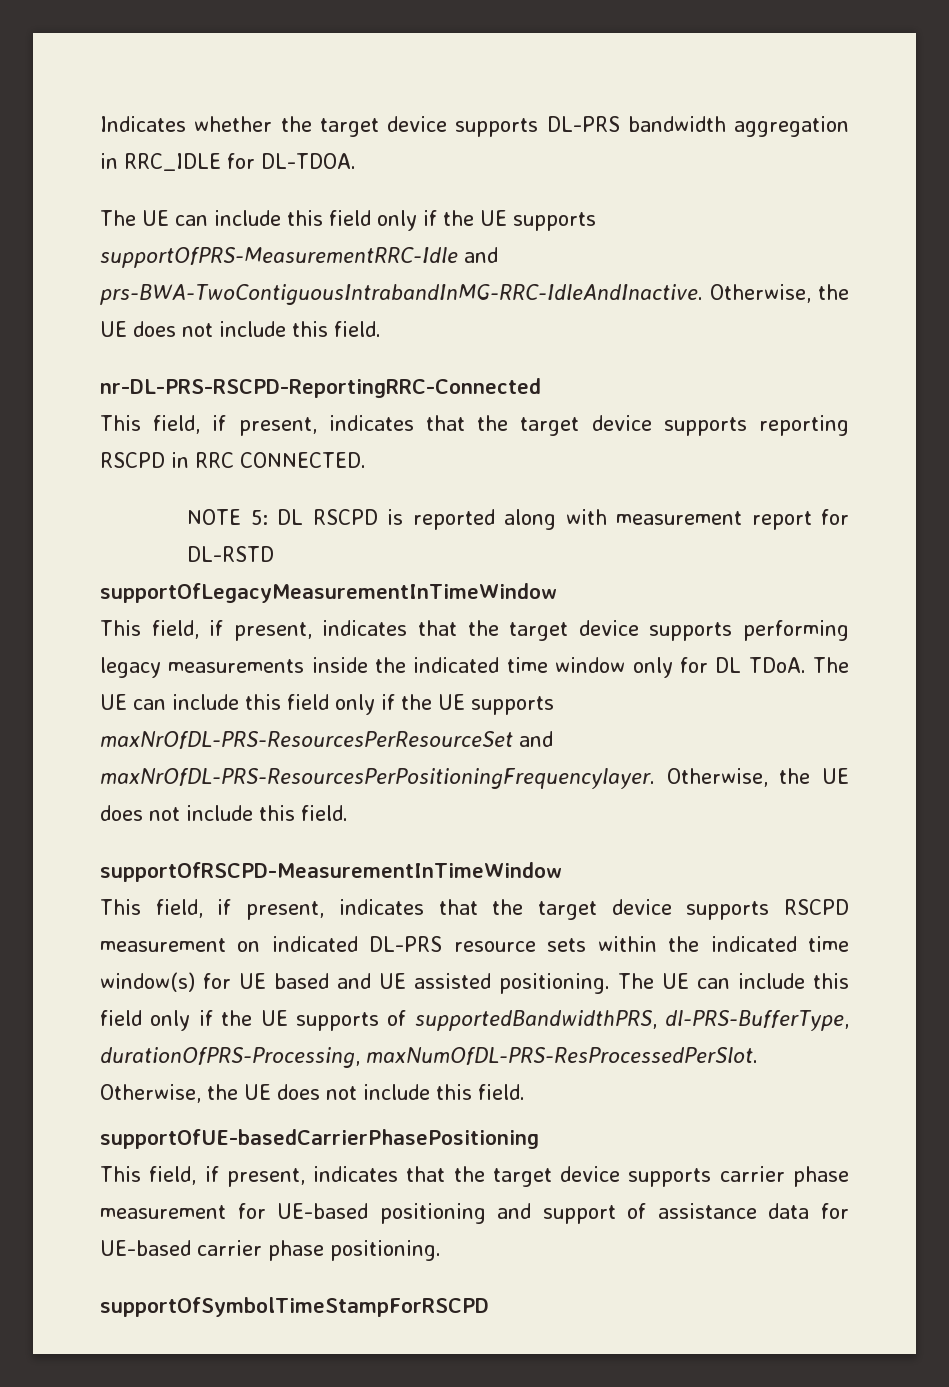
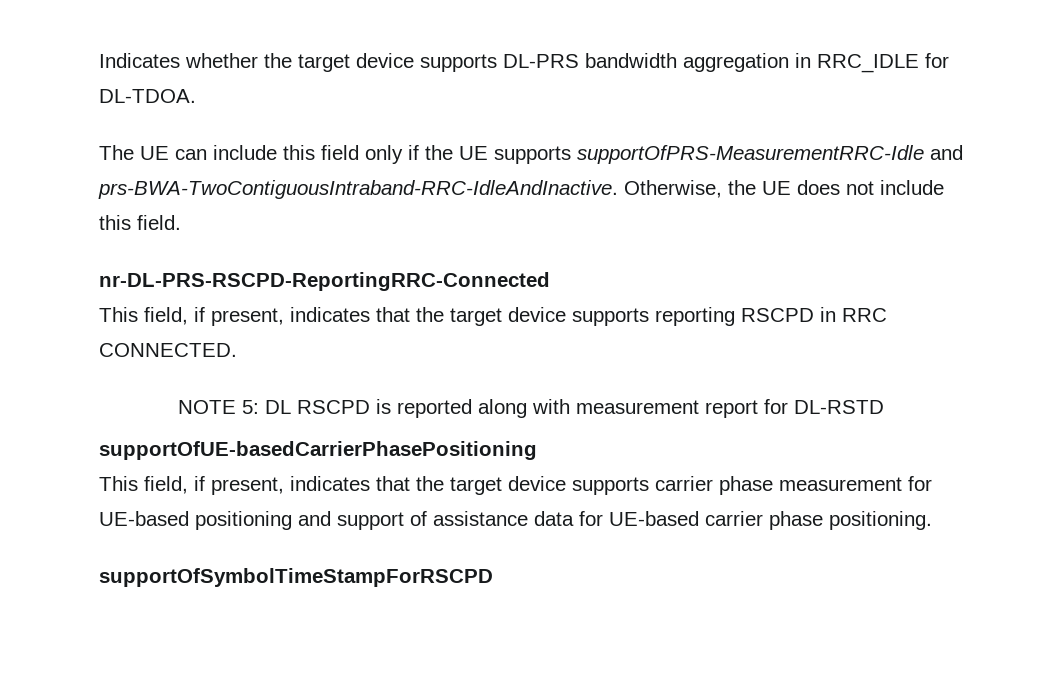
- The UE can include this field only if the UE supports supportOfPRS-MeasurementRRC-Idle and prs-BWA-TwoContiguousIntrabandInMG-RRC-IdleAndInactive.
+ The UE can include this field only if the UE supports supportOfPRS-MeasurementRRC-Idle and prs-BWA-TwoContiguousIntraband-RRC-IdleAndInactive.
- supportOfLegacyMeasurementInTimeWindow
- This field, if present, indicates that the target device supports performing legacy measurements inside the indicated time window only for DL TDoA. The UE can include this field only if the UE supports maxNrOfDL-PRS-ResourcesPerResourceSet and maxNrOfDL-PRS-ResourcesPerPositioningFrequencylayer. Otherwise, the UE does not include this field.
- supportOfRSCPD-MeasurementInTimeWindow
- This field, if present, indicates that the target device supports RSCPD measurement on indicated DL-PRS resource sets within the indicated time window(s) for UE based and UE assisted positioning. The UE can include this field only if the UE supports of supportedBandwidthPRS, dl-PRS-BufferType, durationOfPRS-Processing, maxNumOfDL-PRS-ResProcessedPerSlot. Otherwise, the UE does not include this field.

